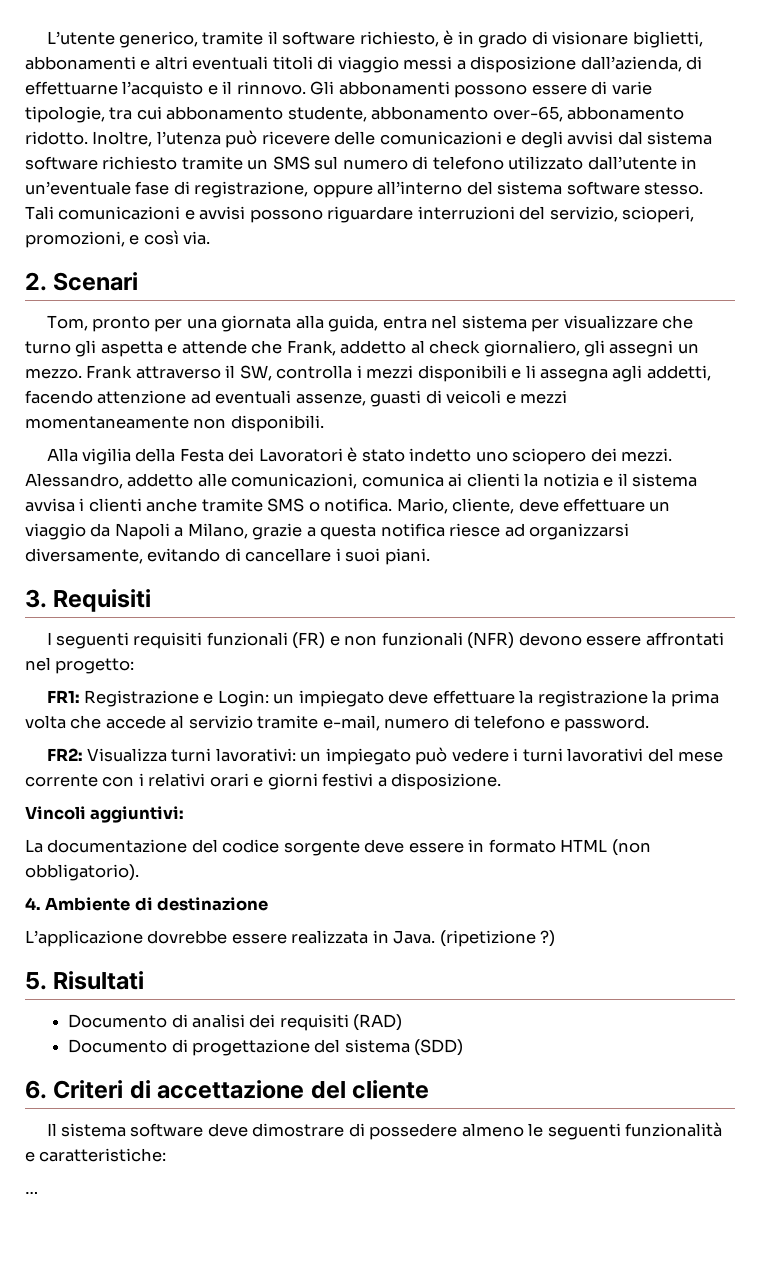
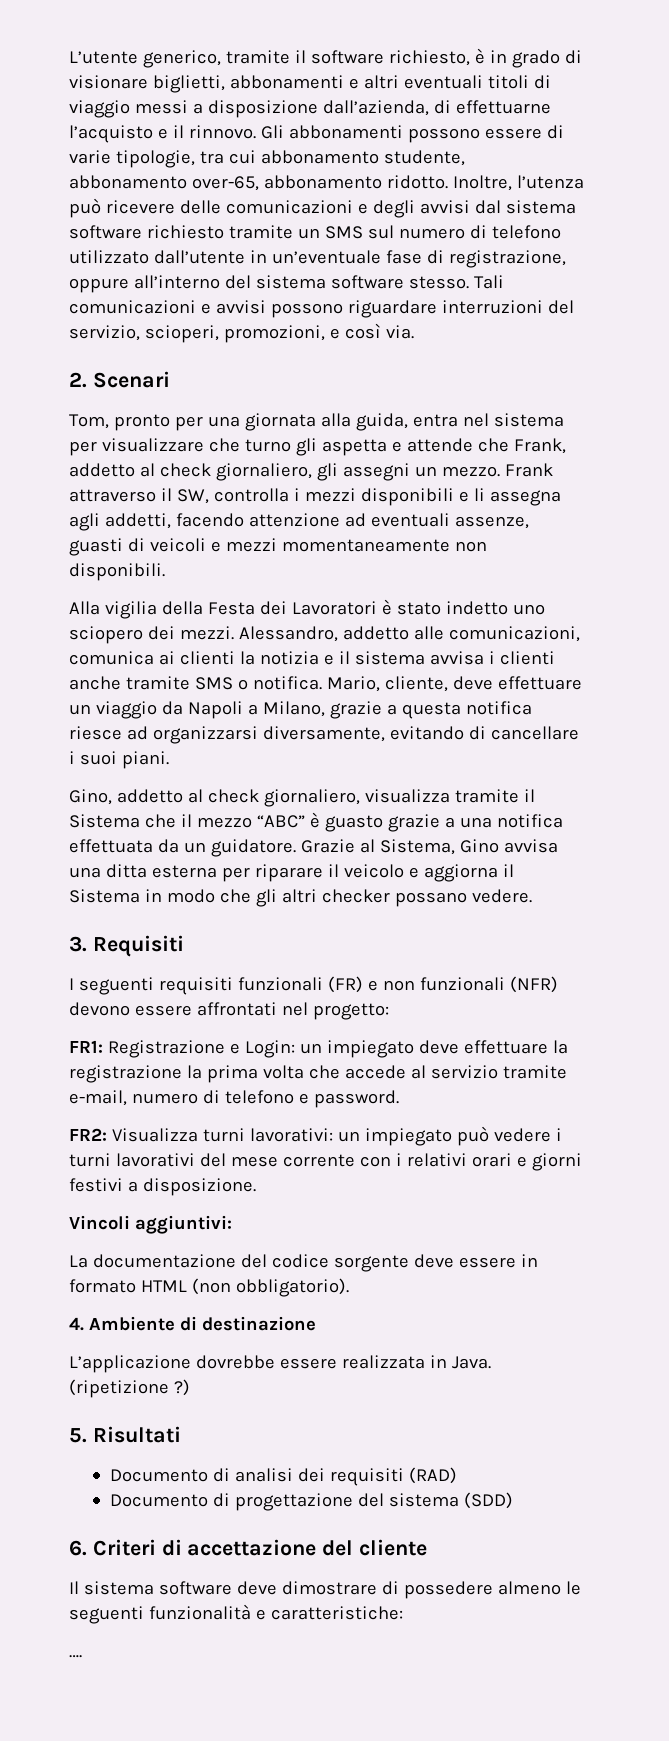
+ Gino, addetto al check giornaliero, visualizza tramite il Sistema che il mezzo “ABC” è guasto grazie a una notifica effettuata da un guidatore. Grazie al Sistema, Gino avvisa una ditta esterna per riparare il veicolo e aggiorna il Sistema in modo che gli altri checker possano vedere.
- …
+ ….

